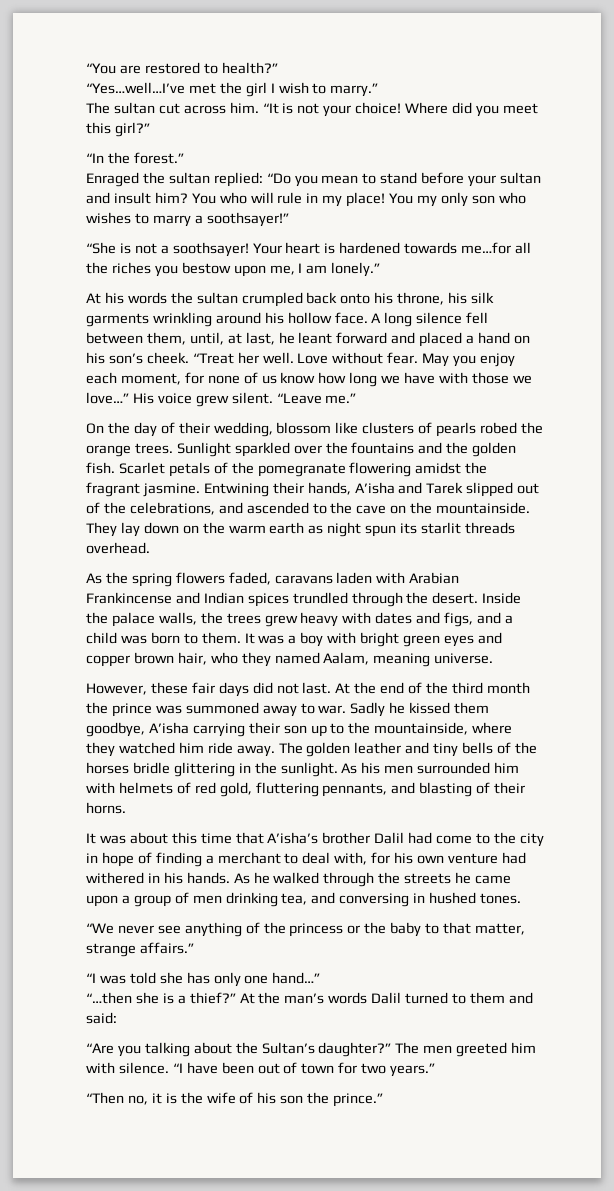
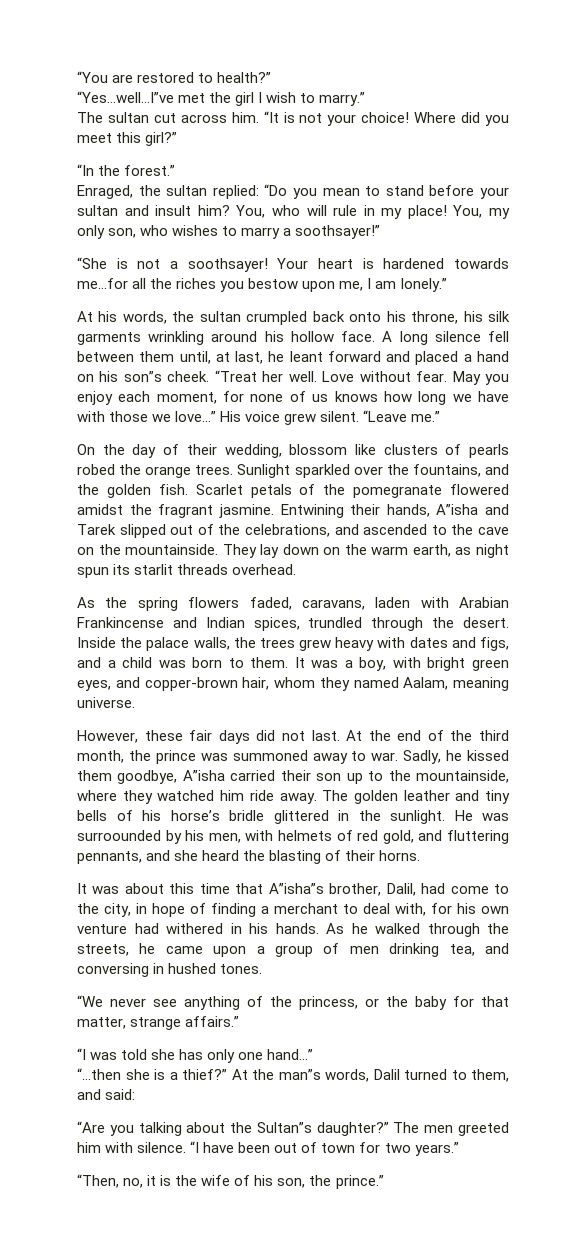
- “Yes…well…I’ve met the girl I wish to marry.”
+ “Yes…well…I”ve met the girl I wish to marry.”
- Enraged the sultan replied: “Do you mean to stand before your sultan and insult him?
+ Enraged, the sultan replied: “Do you mean to stand before your sultan and insult him?
- You who will rule in my place!
+ You, who will rule in my place!
- You my only son who wishes to marry a soothsayer!”
+ You, my only son, who wishes to marry a soothsayer!”
- At his words the sultan crumpled back onto his throne, his silk garments wrinkling around his hollow face.
+ At his words, the sultan crumpled back onto his throne, his silk garments wrinkling around his hollow face.
- A long silence fell between them, until, at last, he leant forward and placed a hand on his son’s cheek.
+ A long silence fell between them until, at last, he leant forward and placed a hand on his son”s cheek.
- May you enjoy each moment, for none of us know how long we have with those we love…”
+ May you enjoy each moment, for none of us knows how long we have with those we love…”
- Sunlight sparkled over the fountains and the golden fish.
+ Sunlight sparkled over the fountains, and the golden fish.
- Scarlet petals of the pomegranate flowering amidst the fragrant jasmine.
+ Scarlet petals of the pomegranate flowered amidst the fragrant jasmine.
- Entwining their hands, A’isha and Tarek slipped out of the celebrations, and ascended to the cave on the mountainside.
+ Entwining their hands, A”isha and Tarek slipped out of the celebrations, and ascended to the cave on the mountainside.
- They lay down on the warm earth as night spun its starlit threads overhead.
+ They lay down on the warm earth, as night spun its starlit threads overhead.
- As the spring flowers faded, caravans laden with Arabian Frankincense and Indian spices trundled through the desert.
+ As the spring flowers faded, caravans, laden with Arabian Frankincense and Indian spices, trundled through the desert.
- It was a boy with bright green eyes and copper brown hair, who they named Aalam, meaning universe.
+ It was a boy, with bright green eyes, and copper-brown hair, whom they named Aalam, meaning universe.
- At the end of the third month the prince was summoned away to war.
+ At the end of the third month, the prince was summoned away to war.
- Sadly he kissed them goodbye, A’isha carrying their son up to the mountainside, where they watched him ride away.
+ Sadly, he kissed them goodbye, A”isha carried their son up to the mountainside, where they watched him ride away.
- The golden leather and tiny bells of the horses bridle glittering in the sunlight. As his men surrounded him with helmets of red gold, fluttering pennants, and blasting of their horns.
+ The golden leather and tiny bells of his horse’s bridle glittered in the sunlight. He was surroounded by his men, with helmets of red gold, and fluttering pennants, and she heard the blasting of their horns.
- It was about this time that A’isha’s brother Dalil had come to the city in hope of finding a merchant to deal with, for his own venture had withered in his hands.
+ It was about this time that A”isha”s brother, Dalil, had come to the city, in hope of finding a merchant to deal with, for his own venture had withered in his hands.
- As he walked through the streets he came upon a group of men drinking tea, and conversing in hushed tones.
+ As he walked through the streets, he came upon a group of men drinking tea, and conversing in hushed tones.
- “We never see anything of the princess or the baby to that matter, strange affairs.”
+ “We never see anything of the princess, or the baby for that matter, strange affairs.”
- At the man’s words Dalil turned to them and said:
+ At the man”s words, Dalil turned to them, and said:
- “Are you talking about the Sultan’s daughter?”
+ “Are you talking about the Sultan”s daughter?”
- “Then no, it is the wife of his son the prince.”
+ “Then, no, it is the wife of his son, the prince.”

